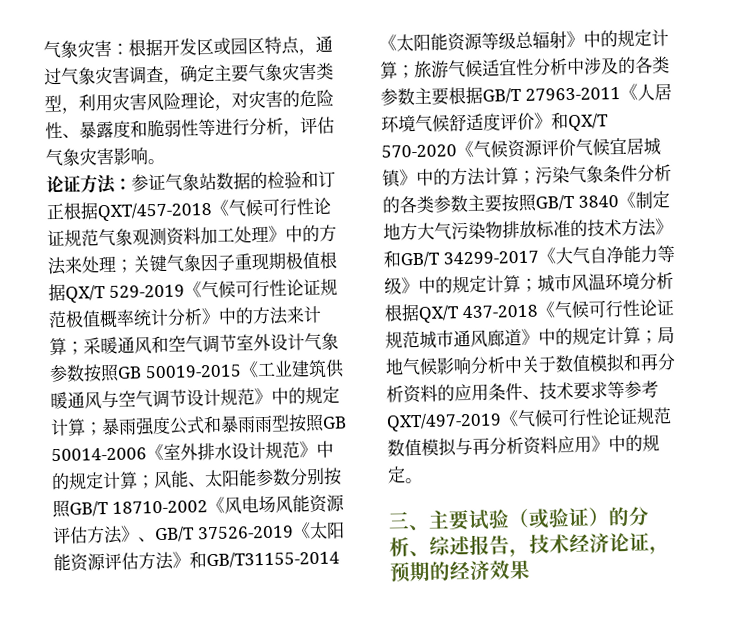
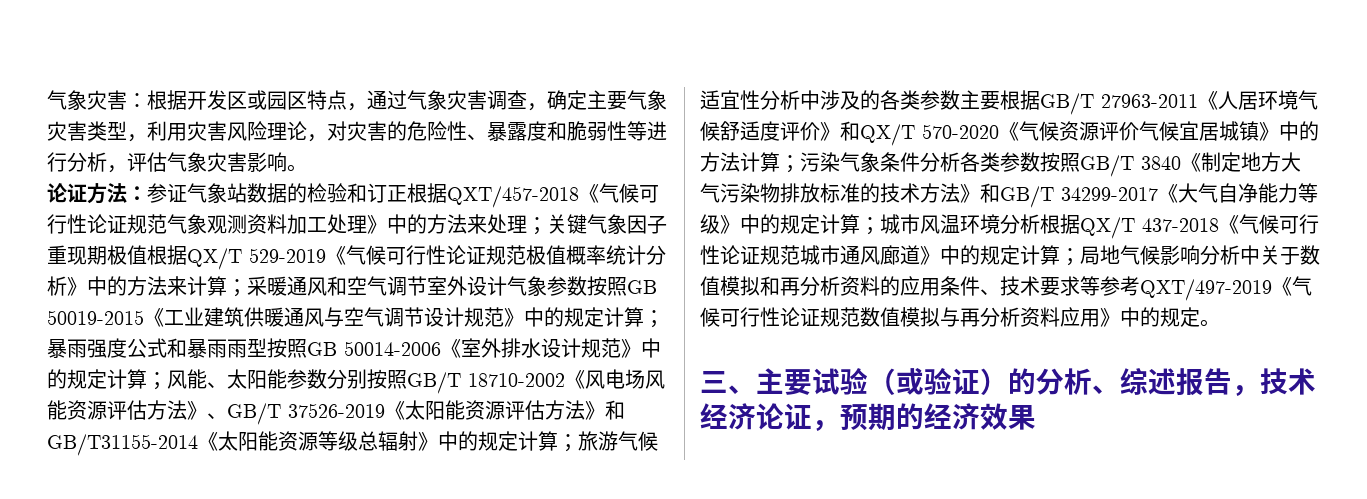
- 污染气象条件分析的各类参数主要按照GB/T 3840《制定地方大气污染物排放标准的技术方法》和GB/T 34299-2017《大气自净能力等级》中的规定计算；
+ 污染气象条件分析各类参数按照GB/T 3840《制定地方大气污染物排放标准的技术方法》和GB/T 34299-2017《大气自净能力等级》中的规定计算；

